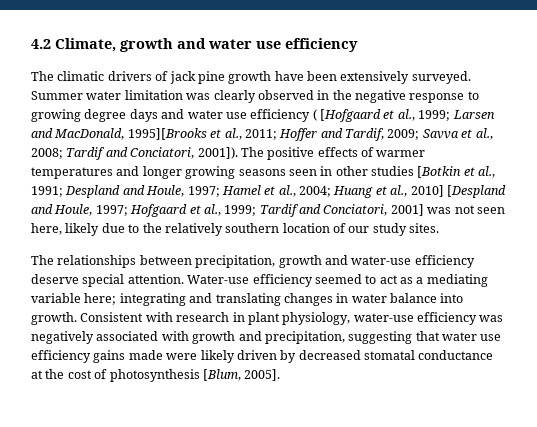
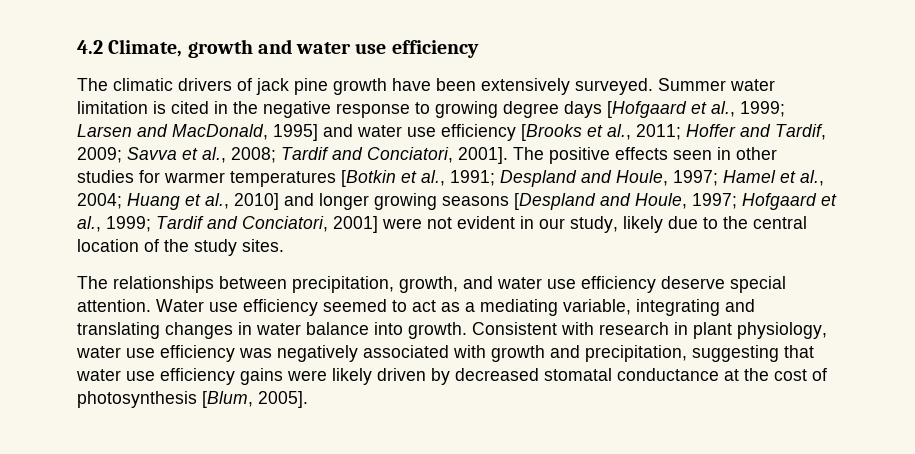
- Summer water limitation was clearly observed in the negative response to growing degree days and water use efficiency ( [Hofgaard et al., 1999; Larsen and MacDonald, 1995][Brooks et al., 2011; Hoffer and Tardif, 2009; Savva et al., 2008; Tardif and Conciatori, 2001]).
+ Summer water limitation is cited in the negative response to growing degree days [Hofgaard et al., 1999; Larsen and MacDonald, 1995] and water use efficiency [Brooks et al., 2011; Hoffer and Tardif, 2009; Savva et al., 2008; Tardif and Conciatori, 2001].
- The positive effects of warmer temperatures and longer growing seasons seen in other studies [Botkin et al., 1991; Despland and Houle, 1997; Hamel et al., 2004; Huang et al., 2010] [Despland and Houle, 1997; Hofgaard et al., 1999; Tardif and Conciatori, 2001] was not seen here, likely due to the relatively southern location of our study sites.
+ The positive effects seen in other studies for warmer temperatures [Botkin et al., 1991; Despland and Houle, 1997; Hamel et al., 2004; Huang et al., 2010] and longer growing seasons [Despland and Houle, 1997; Hofgaard et al., 1999; Tardif and Conciatori, 2001] were not evident in our study, likely due to the central location of the study sites.
- The relationships between precipitation, growth and water-use efficiency deserve special attention.
+ The relationships between precipitation, growth, and water use efficiency deserve special attention.
- Water-use efficiency seemed to act as a mediating variable here; integrating and translating changes in water balance into growth.
+ Water use efficiency seemed to act as a mediating variable, integrating and translating changes in water balance into growth.
- Consistent with research in plant physiology, water-use efficiency was negatively associated with growth and precipitation, suggesting that water use efficiency gains made were likely driven by decreased stomatal conductance at the cost of photosynthesis [Blum, 2005].
+ Consistent with research in plant physiology, water use efficiency was negatively associated with growth and precipitation, suggesting that water use efficiency gains were likely driven by decreased stomatal conductance at the cost of photosynthesis [Blum, 2005].

